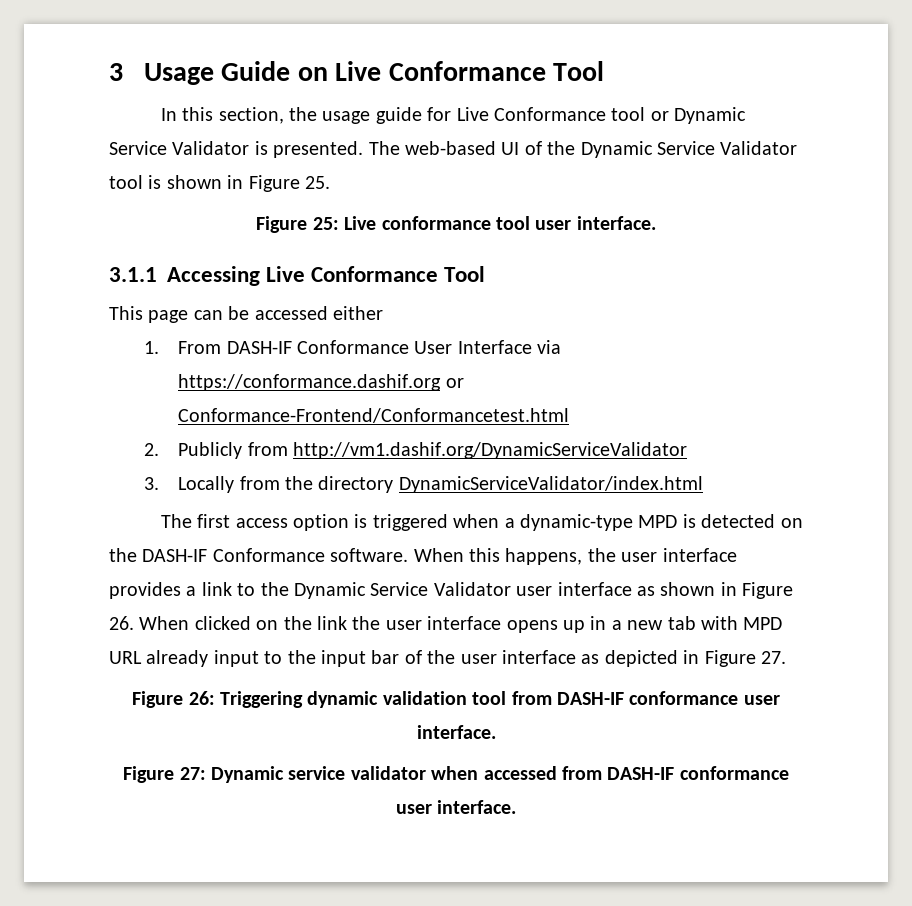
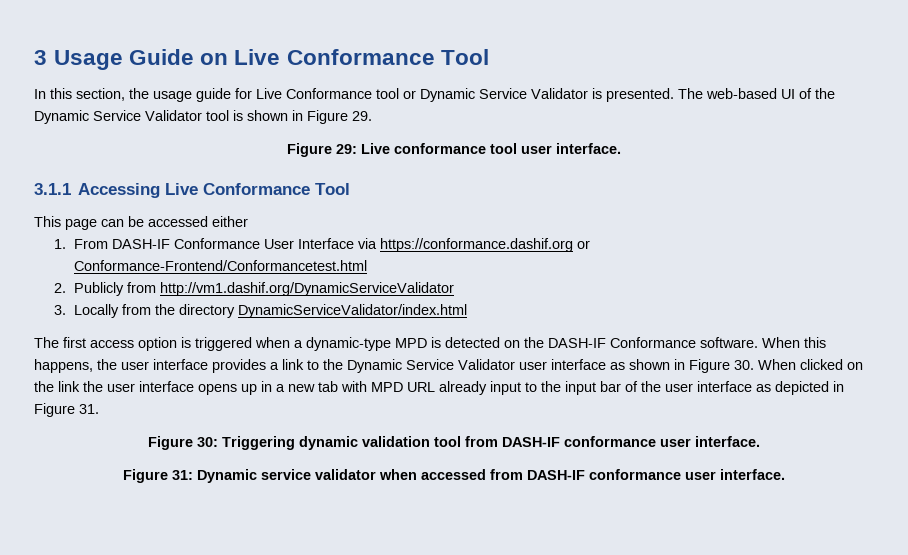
- The web-based UI of the Dynamic Service Validator tool is shown in Figure 25.
- Figure 25: Live conformance tool user interface.
+ The web-based UI of the Dynamic Service Validator tool is shown in Figure 29.
+ Figure 29: Live conformance tool user interface.
- When this happens, the user interface provides a link to the Dynamic Service Validator user interface as shown in Figure 26. When clicked on the link the user interface opens up in a new tab with MPD URL already input to the input bar of the user interface as depicted in Figure 27.
- Figure 26: Triggering dynamic validation tool from DASH-IF conformance user interface.
+ When this happens, the user interface provides a link to the Dynamic Service Validator user interface as shown in Figure 30. When clicked on the link the user interface opens up in a new tab with MPD URL already input to the input bar of the user interface as depicted in Figure 31.
+ Figure 30: Triggering dynamic validation tool from DASH-IF conformance user interface.
- Figure 27: Dynamic service validator when accessed from DASH-IF conformance user interface.
+ Figure 31: Dynamic service validator when accessed from DASH-IF conformance user interface.

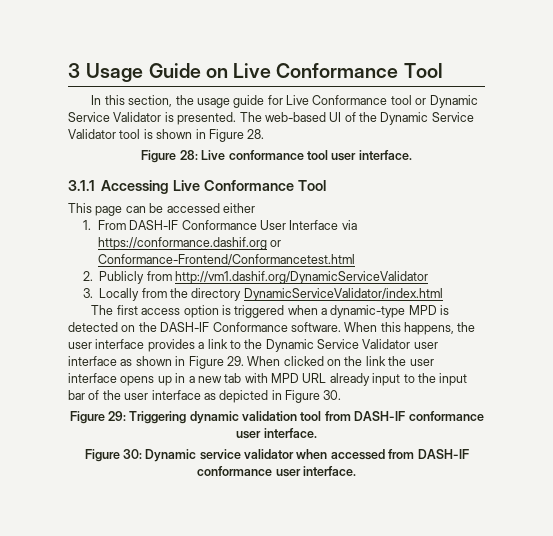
- The web-based UI of the Dynamic Service Validator tool is shown in Figure 29.
- Figure 29: Live conformance tool user interface.
+ The web-based UI of the Dynamic Service Validator tool is shown in Figure 28.
+ Figure 28: Live conformance tool user interface.
- When this happens, the user interface provides a link to the Dynamic Service Validator user interface as shown in Figure 30. When clicked on the link the user interface opens up in a new tab with MPD URL already input to the input bar of the user interface as depicted in Figure 31.
- Figure 30: Triggering dynamic validation tool from DASH-IF conformance user interface.
+ When this happens, the user interface provides a link to the Dynamic Service Validator user interface as shown in Figure 29. When clicked on the link the user interface opens up in a new tab with MPD URL already input to the input bar of the user interface as depicted in Figure 30.
+ Figure 29: Triggering dynamic validation tool from DASH-IF conformance user interface.
- Figure 31: Dynamic service validator when accessed from DASH-IF conformance user interface.
+ Figure 30: Dynamic service validator when accessed from DASH-IF conformance user interface.

